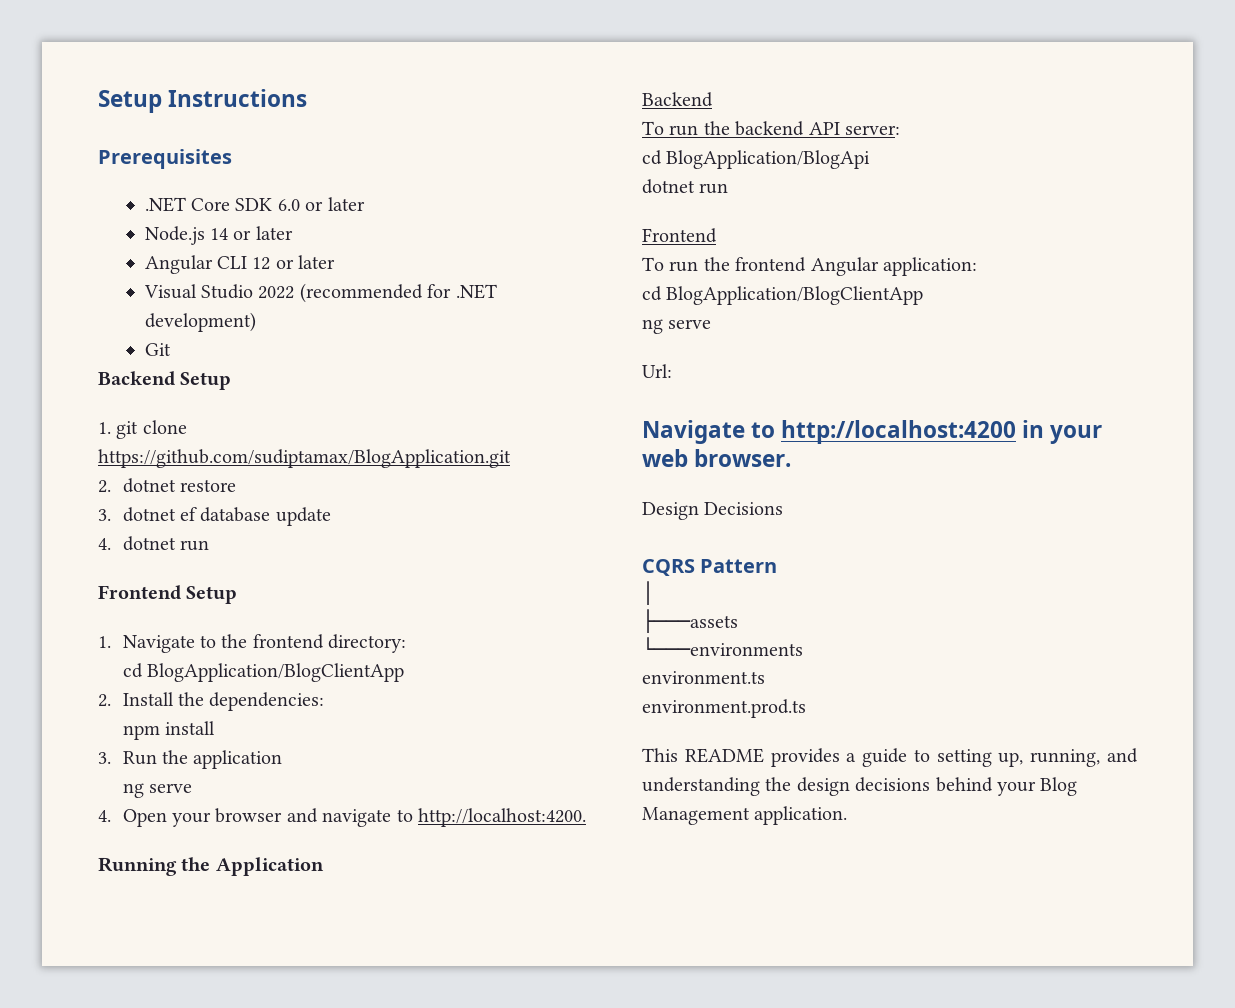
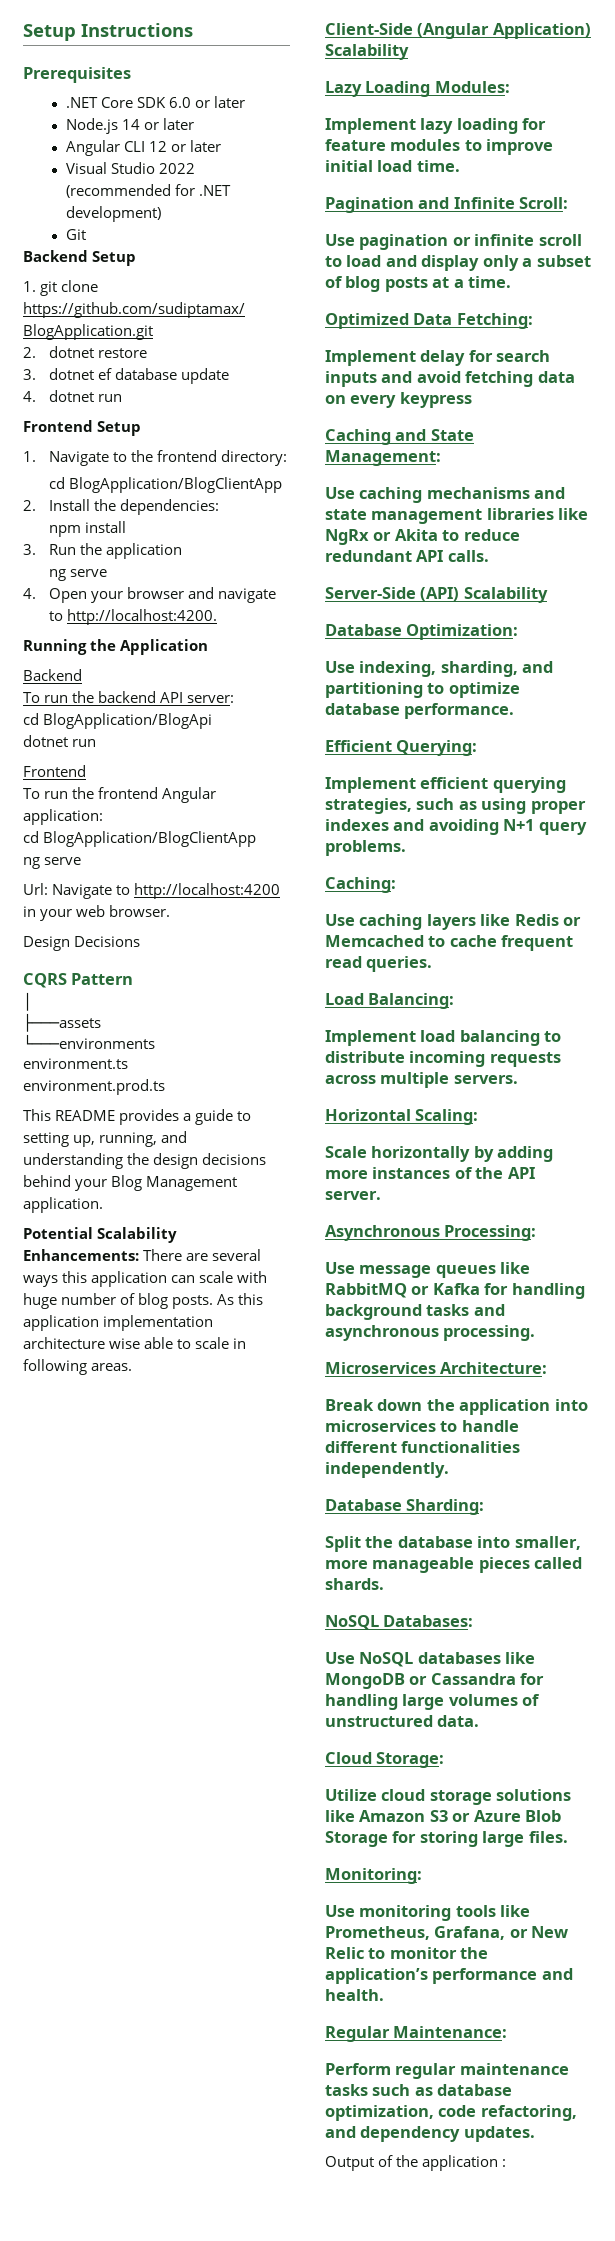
- Url:
- Navigate to http://localhost:4200 in your web browser.
+ Url: Navigate to http://localhost:4200 in your web browser.
+ Potential Scalability Enhancements: There are several ways this application can scale with huge number of blog posts. As this application implementation architecture wise able to scale in following areas.
+ Client-Side (Angular Application) Scalability
+ Lazy Loading Modules:
+ Implement lazy loading for feature modules to improve initial load time.
+ Pagination and Infinite Scroll:
+ Use pagination or infinite scroll to load and display only a subset of blog posts at a time.
+ Optimized Data Fetching:
+ Implement delay for search inputs and avoid fetching data on every keypress
+ Caching and State Management:
+ Use caching mechanisms and state management libraries like NgRx or Akita to reduce redundant API calls.
+ Server-Side (API) Scalability
+ Database Optimization:
+ Use indexing, sharding, and partitioning to optimize database performance.
+ Efficient Querying:
+ Implement efficient querying strategies, such as using proper indexes and avoiding N+1 query problems.
+ Caching:
+ Use caching layers like Redis or Memcached to cache frequent read queries.
+ Load Balancing:
+ Implement load balancing to distribute incoming requests across multiple servers.
+ Horizontal Scaling:
+ Scale horizontally by adding more instances of the API server.
+ Asynchronous Processing:
+ Use message queues like RabbitMQ or Kafka for handling background tasks and asynchronous processing.
+ Microservices Architecture:
+ Break down the application into microservices to handle different functionalities independently.
+ Database Sharding:
+ Split the database into smaller, more manageable pieces called shards.
+ NoSQL Databases:
+ Use NoSQL databases like MongoDB or Cassandra for handling large volumes of unstructured data.
+ Cloud Storage:
+ Utilize cloud storage solutions like Amazon S3 or Azure Blob Storage for storing large files.
+ Monitoring:
+ Use monitoring tools like Prometheus, Grafana, or New Relic to monitor the application’s performance and health.
+ Regular Maintenance:
+ Perform regular maintenance tasks such as database optimization, code refactoring, and dependency updates.
+ Output of the application :

